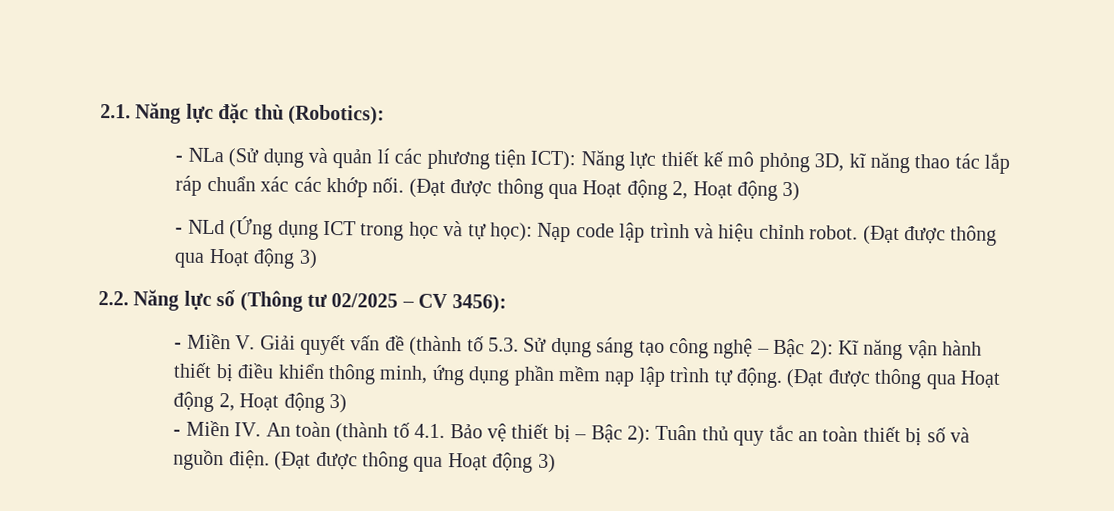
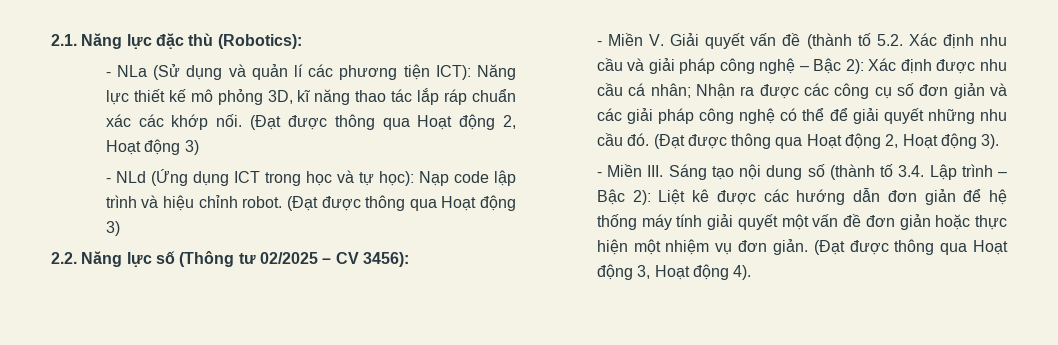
- - Miền V. Giải quyết vấn đề (thành tố 5.3. Sử dụng sáng tạo công nghệ – Bậc 2): Kĩ năng vận hành thiết bị điều khiển thông minh, ứng dụng phần mềm nạp lập trình tự động. (Đạt được thông qua Hoạt động 2, Hoạt động 3)
- - Miền IV. An toàn (thành tố 4.1. Bảo vệ thiết bị – Bậc 2): Tuân thủ quy tắc an toàn thiết bị số và nguồn điện. (Đạt được thông qua Hoạt động 3)
+ - Miền V. Giải quyết vấn đề (thành tố 5.2. Xác định nhu cầu và giải pháp công nghệ – Bậc 2): Xác định được nhu cầu cá nhân; Nhận ra được các công cụ số đơn giản và các giải pháp công nghệ có thể để giải quyết những nhu cầu đó. (Đạt được thông qua Hoạt động 2, Hoạt động 3).
+ - Miền III. Sáng tạo nội dung số (thành tố 3.4. Lập trình – Bậc 2): Liệt kê được các hướng dẫn đơn giản để hệ thống máy tính giải quyết một vấn đề đơn giản hoặc thực hiện một nhiệm vụ đơn giản. (Đạt được thông qua Hoạt động 3, Hoạt động 4).

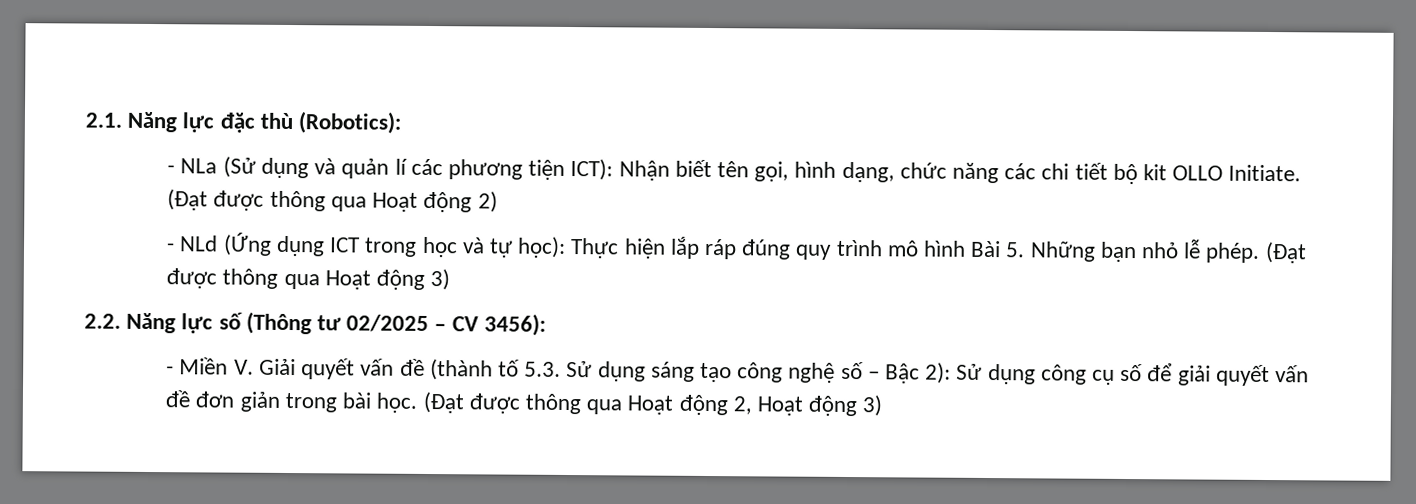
- - NLa (Sử dụng và quản lí các phương tiện ICT): Năng lực thiết kế mô phỏng 3D, kĩ năng thao tác lắp ráp chuẩn xác các khớp nối. (Đạt được thông qua Hoạt động 2, Hoạt động 3)
+ - NLa (Sử dụng và quản lí các phương tiện ICT): Nhận biết tên gọi, hình dạng, chức năng các chi tiết bộ kit OLLO Initiate. (Đạt được thông qua Hoạt động 2)
- - NLd (Ứng dụng ICT trong học và tự học): Nạp code lập trình và hiệu chỉnh robot.
+ - NLd (Ứng dụng ICT trong học và tự học): Thực hiện lắp ráp đúng quy trình mô hình Bài 5. Những bạn nhỏ lễ phép.
- - Miền V. Giải quyết vấn đề (thành tố 5.2. Xác định nhu cầu và giải pháp công nghệ – Bậc 2): Xác định được nhu cầu cá nhân; Nhận ra được các công cụ số đơn giản và các giải pháp công nghệ có thể để giải quyết những nhu cầu đó. (Đạt được thông qua Hoạt động 2, Hoạt động 3).
- - Miền III. Sáng tạo nội dung số (thành tố 3.4. Lập trình – Bậc 2): Liệt kê được các hướng dẫn đơn giản để hệ thống máy tính giải quyết một vấn đề đơn giản hoặc thực hiện một nhiệm vụ đơn giản. (Đạt được thông qua Hoạt động 3, Hoạt động 4).
+ - Miền V. Giải quyết vấn đề (thành tố 5.3. Sử dụng sáng tạo công nghệ số – Bậc 2): Sử dụng công cụ số để giải quyết vấn đề đơn giản trong bài học. (Đạt được thông qua Hoạt động 2, Hoạt động 3)

